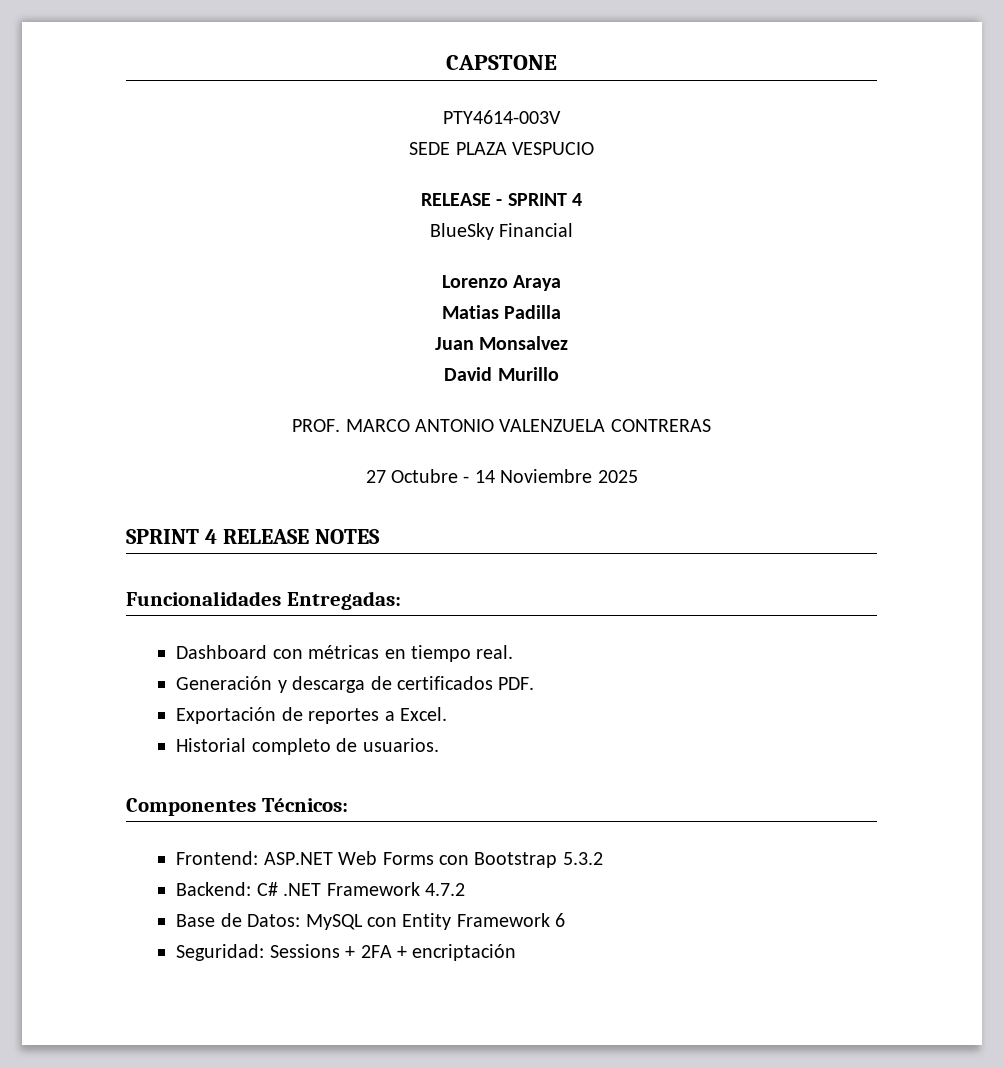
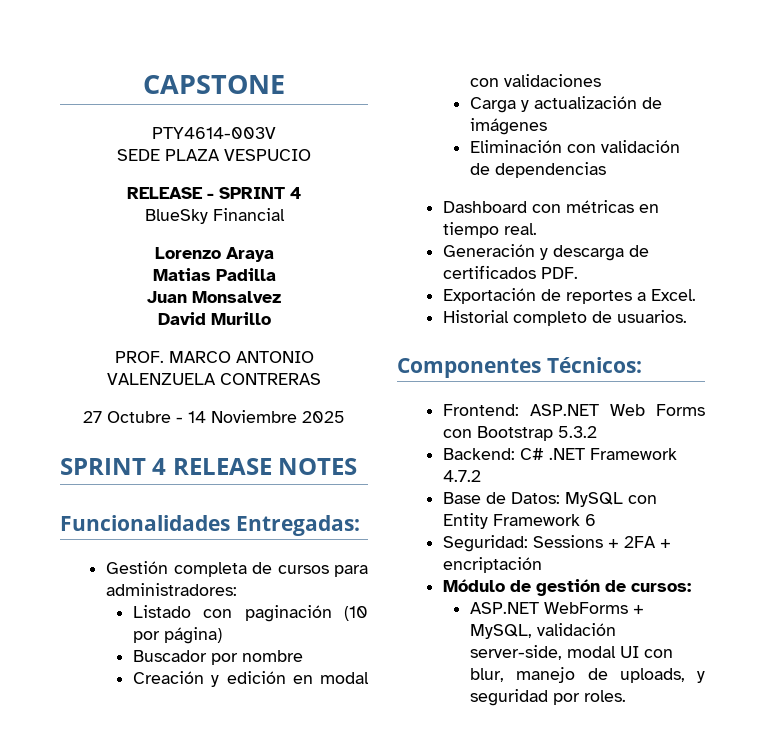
+ Gestión completa de cursos para administradores:
+ Listado con paginación (10 por página)
+ Buscador por nombre
+ Creación y edición en modal con validaciones
+ Carga y actualización de imágenes
+ Eliminación con validación de dependencias
+ Módulo de gestión de cursos:
+ ASP.NET WebForms + MySQL, validación server-side, modal UI con blur, manejo de uploads, y seguridad por roles.

